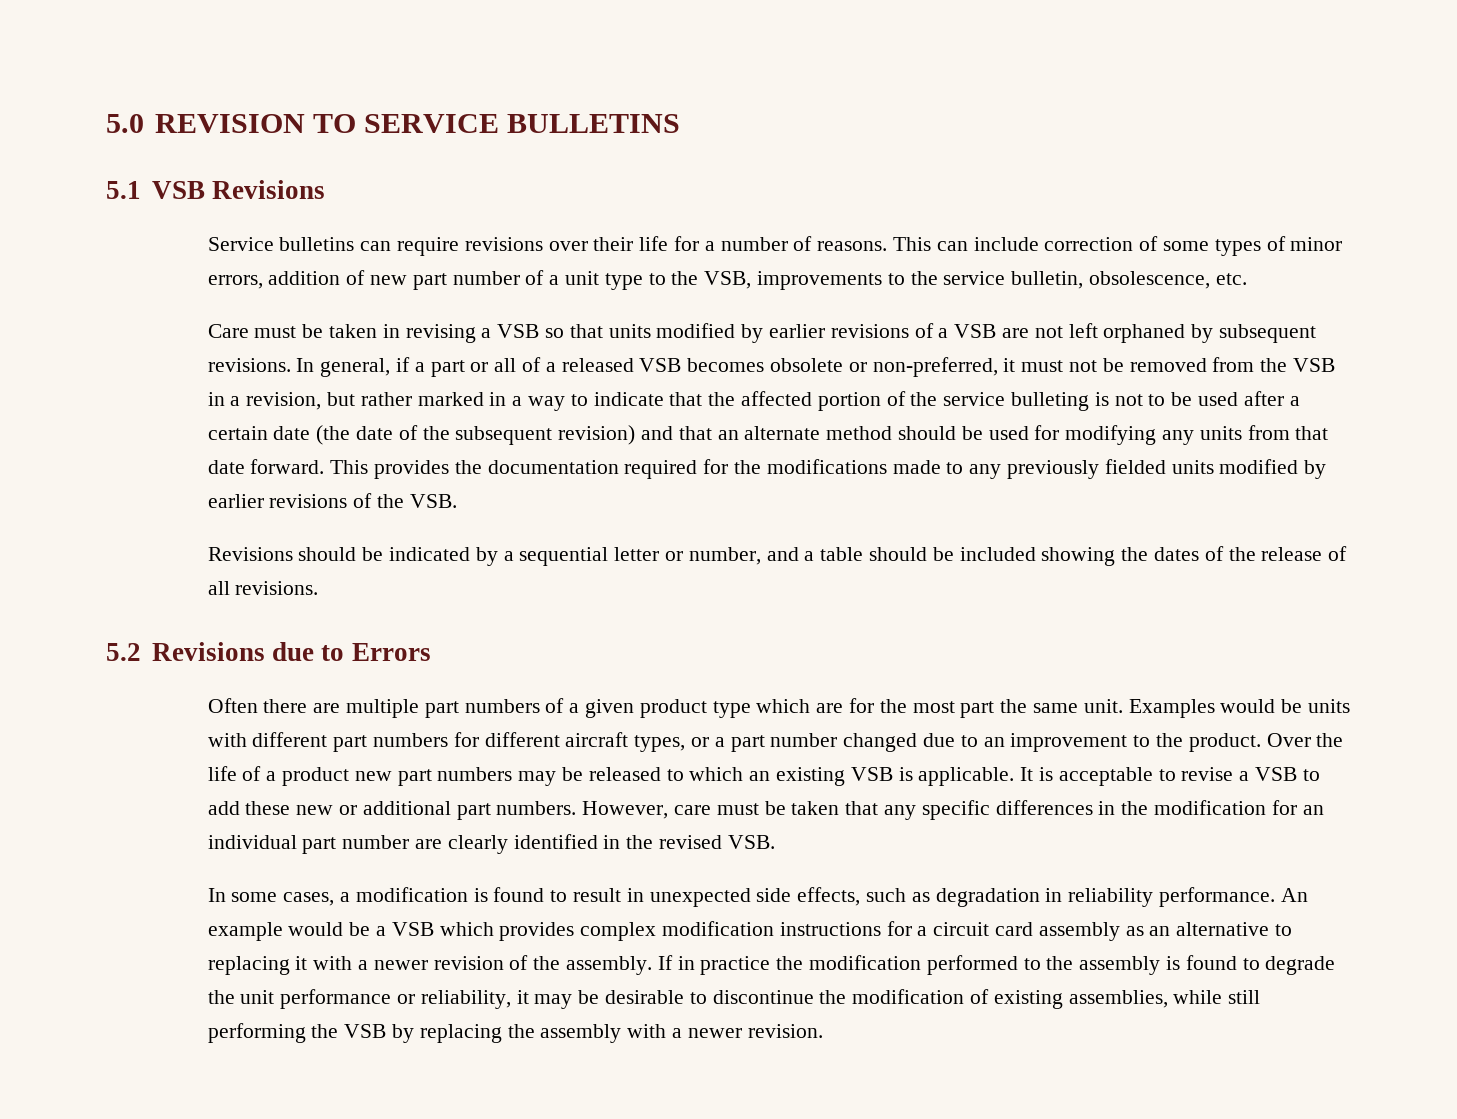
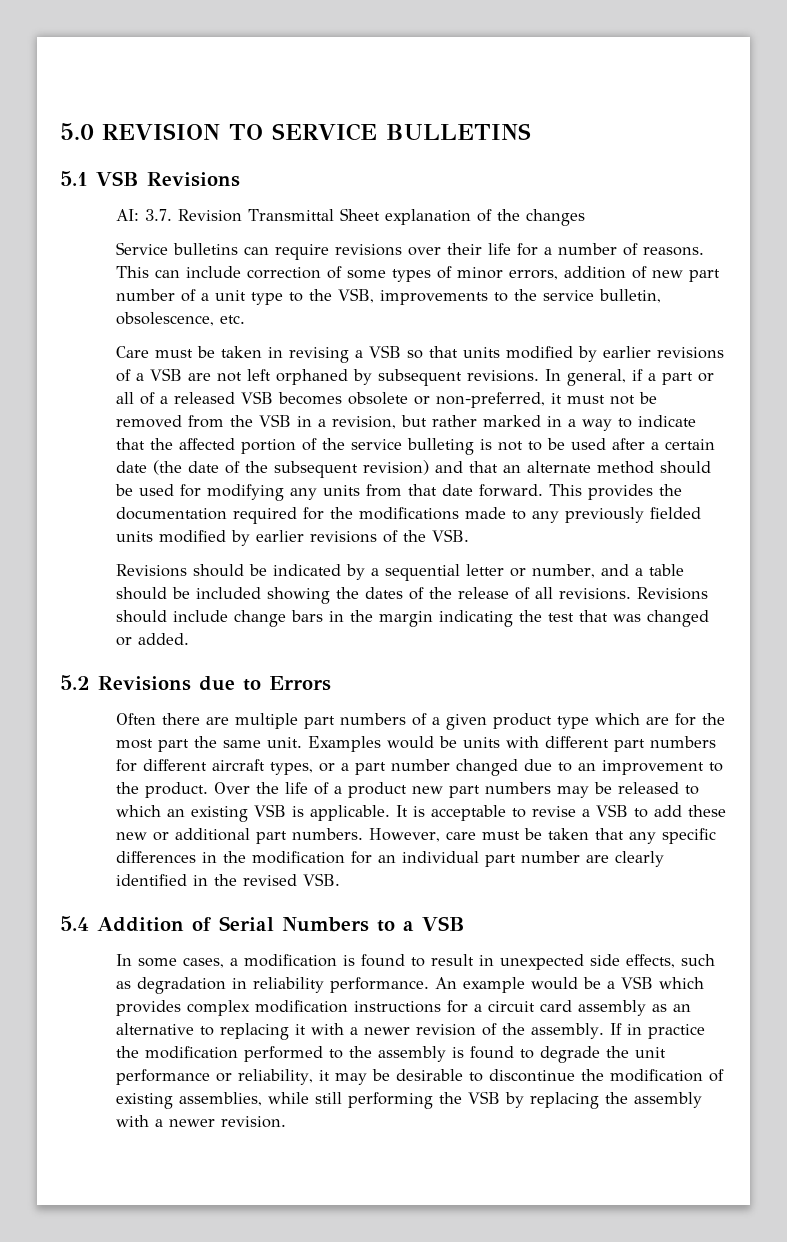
+ AI: 3.7. Revision Transmittal Sheet explanation of the changes
+ Revisions should include change bars in the margin indicating the test that was changed or added.
+ 5.4 Addition of Serial Numbers to a VSB

